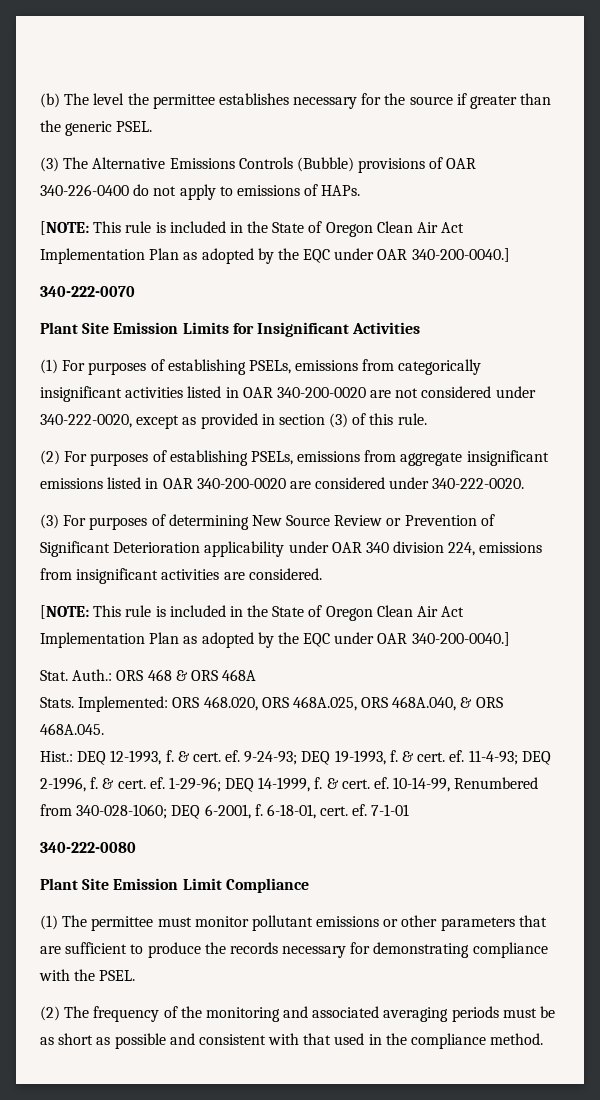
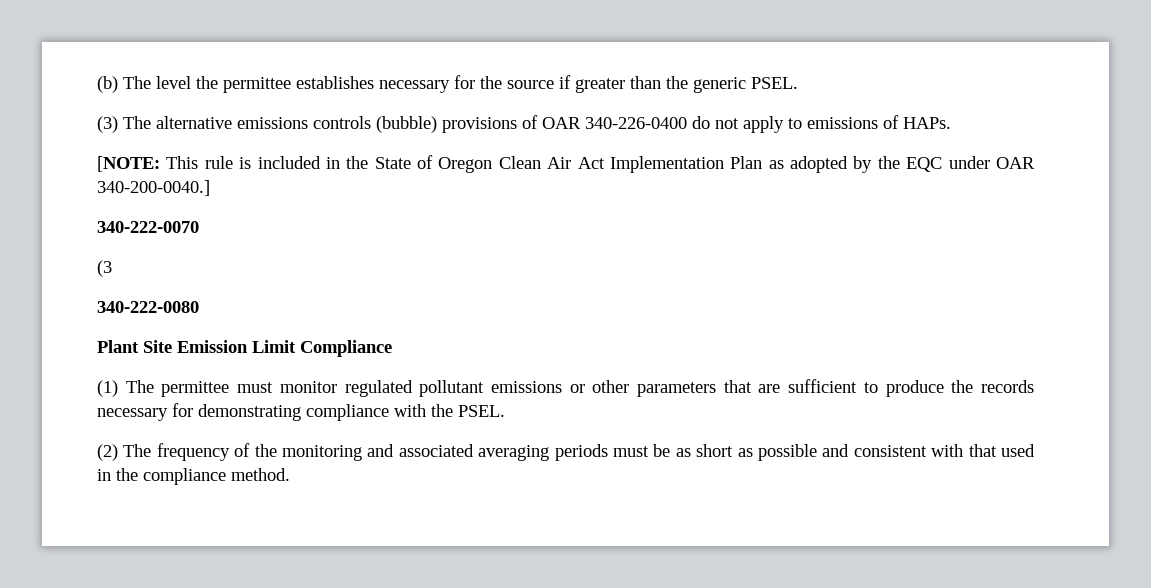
- (3) The Alternative Emissions Controls (Bubble) provisions of OAR 340-226-0400 do not apply to emissions of HAPs.
+ (3) The alternative emissions controls (bubble) provisions of OAR 340-226-0400 do not apply to emissions of HAPs.
- Plant Site Emission Limits for Insignificant Activities
- (1) For purposes of establishing PSELs, emissions from categorically insignificant activities listed in OAR 340-200-0020 are not considered under 340-222-0020, except as provided in section (3) of this rule.
- (2) For purposes of establishing PSELs, emissions from aggregate insignificant emissions listed in OAR 340-200-0020 are considered under 340-222-0020.
- (3) For purposes of determining New Source Review or Prevention of Significant Deterioration applicability under OAR 340 division 224, emissions from insignificant activities are considered.
- [NOTE: This rule is included in the State of Oregon Clean Air Act Implementation Plan as adopted by the EQC under OAR 340-200-0040.]
- Stat. Auth.: ORS 468 & ORS 468A
- Stats. Implemented: ORS 468.020, ORS 468A.025, ORS 468A.040, & ORS 468A.045.
- Hist.: DEQ 12-1993, f. & cert. ef. 9-24-93; DEQ 19-1993, f. & cert. ef. 11-4-93; DEQ 2-1996, f. & cert. ef. 1-29-96; DEQ 14-1999, f. & cert. ef. 10-14-99, Renumbered from 340-028-1060; DEQ 6-2001, f. 6-18-01, cert. ef. 7-1-01
+ (3
- (1) The permittee must monitor pollutant emissions or other parameters that are sufficient to produce the records necessary for demonstrating compliance with the PSEL.
+ (1) The permittee must monitor regulated pollutant emissions or other parameters that are sufficient to produce the records necessary for demonstrating compliance with the PSEL.

